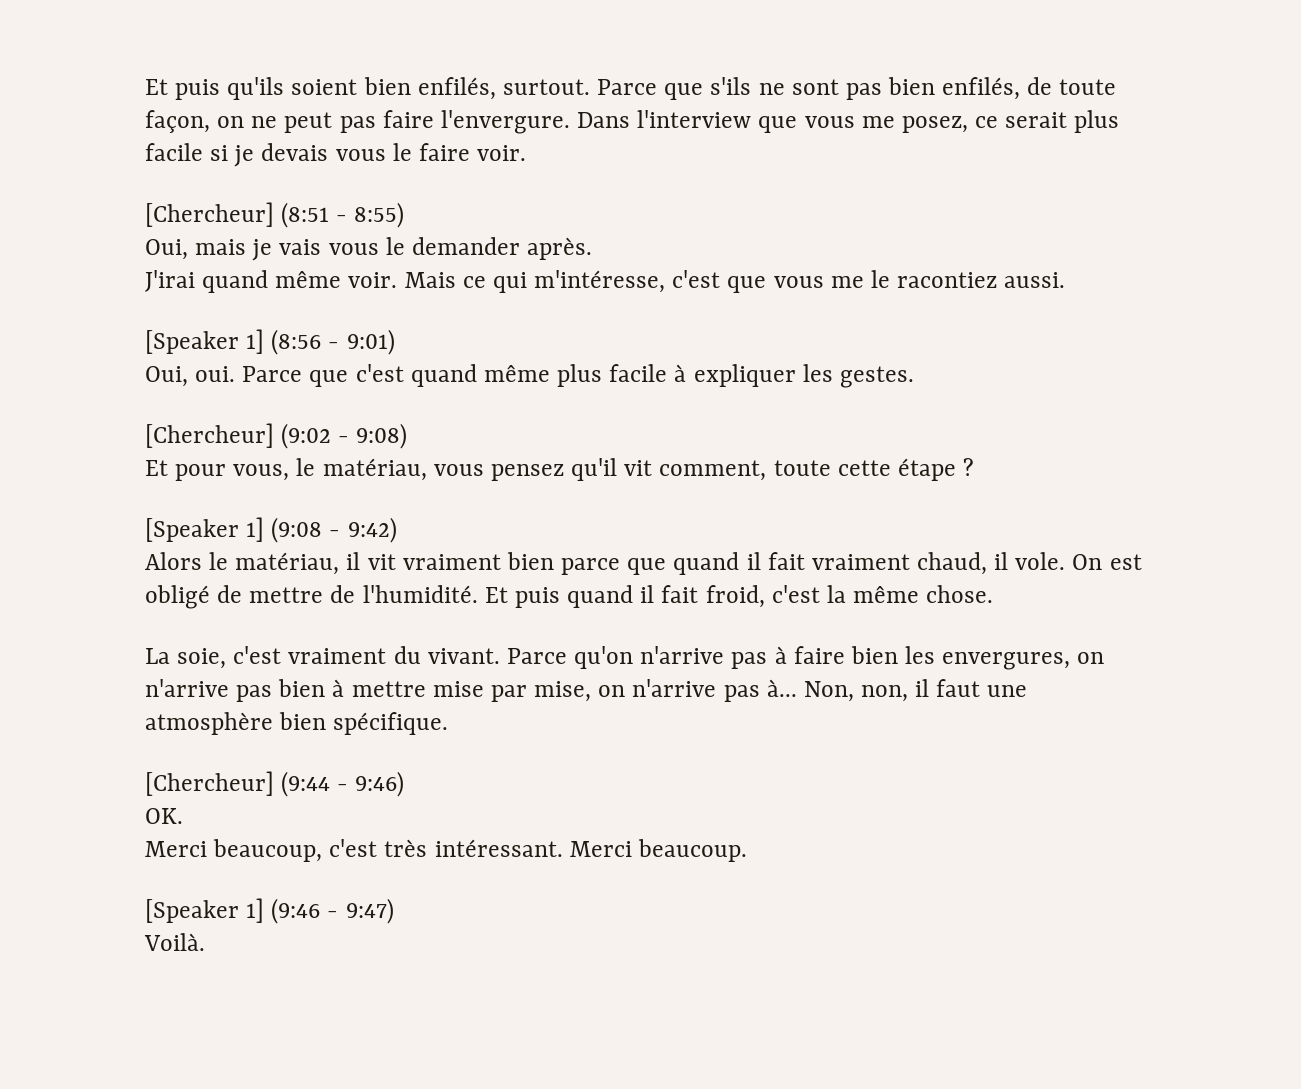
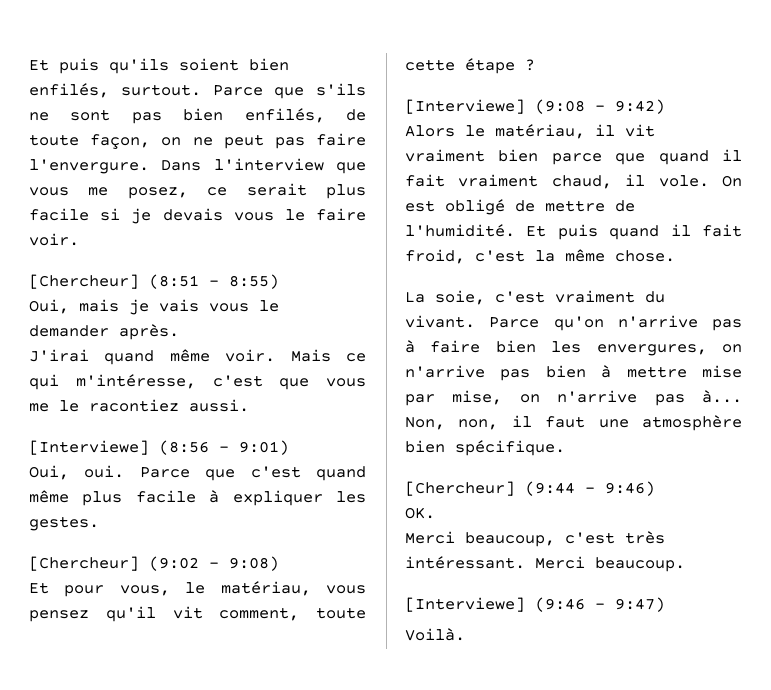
- [Speaker 1] (8:56 - 9:01)
+ [Interviewe] (8:56 - 9:01)
- [Speaker 1] (9:08 - 9:42)
+ [Interviewe] (9:08 - 9:42)
- [Speaker 1] (9:46 - 9:47)
+ [Interviewe] (9:46 - 9:47)

